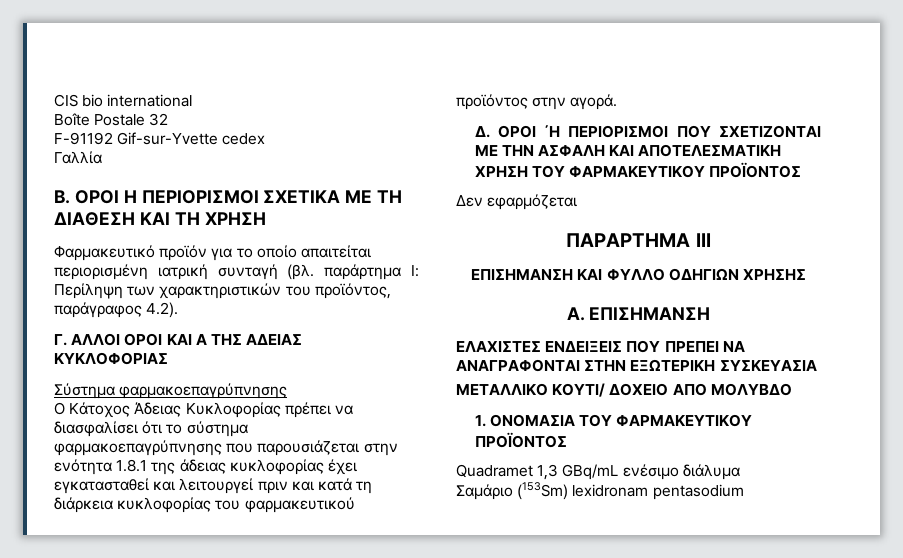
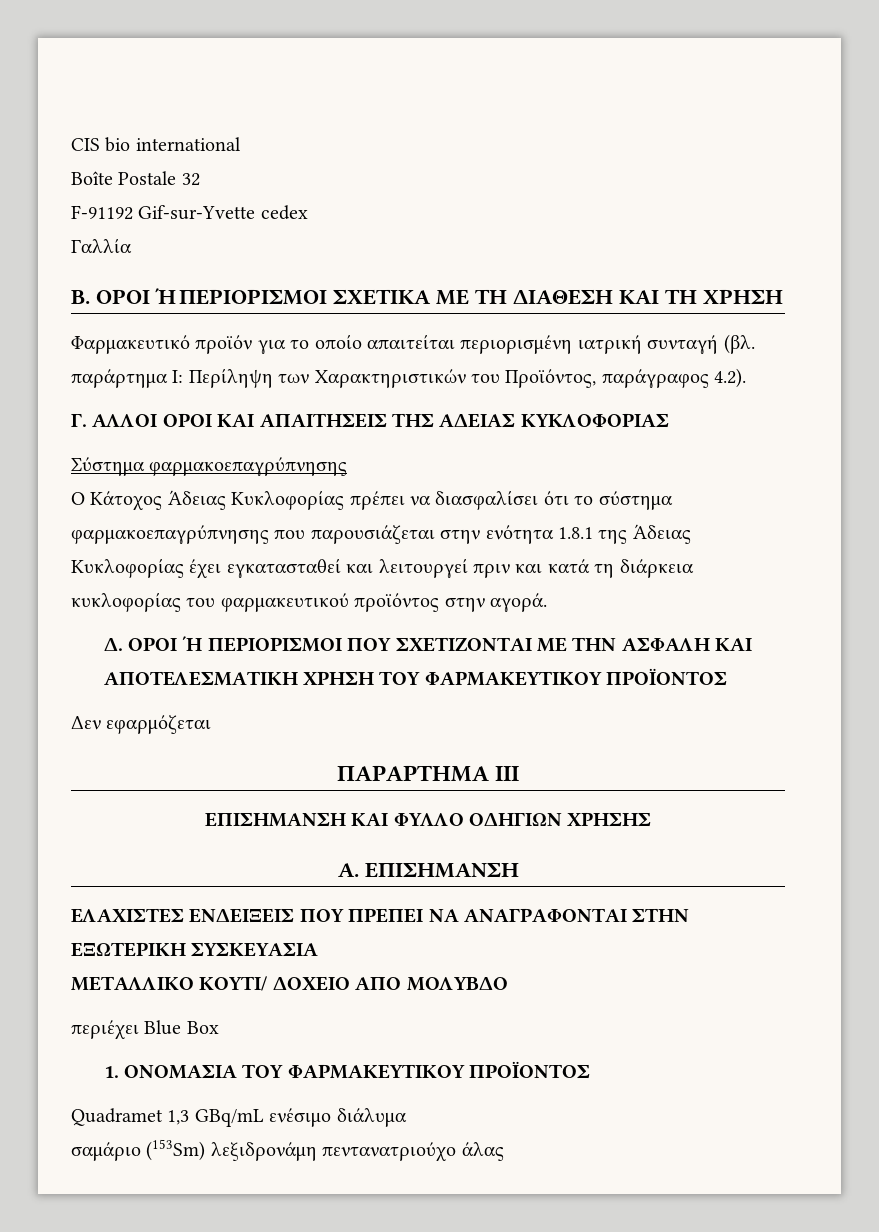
- Β. ΟΡΟΙ Η ΠΕΡΙΟΡΙΣΜΟΙ ΣΧΕΤΙΚΑ ΜΕ ΤΗ ΔΙΑΘΕΣΗ ΚΑΙ ΤΗ ΧΡΗΣΗ
+ Β. ΟΡΟΙ Ή ΠΕΡΙΟΡΙΣΜΟΙ ΣΧΕΤΙΚΑ ΜΕ ΤΗ ΔΙΑΘΕΣΗ ΚΑΙ ΤΗ ΧΡΗΣΗ
- Φαρμακευτικό προϊόν για το οποίο απαιτείται περιορισμένη ιατρική συνταγή (βλ. παράρτημα Ι: Περίληψη των χαρακτηριστικών του προϊόντος, παράγραφος 4.2).
+ Φαρμακευτικό προϊόν για το οποίο απαιτείται περιορισμένη ιατρική συνταγή (βλ. παράρτημα Ι: Περίληψη των Χαρακτηριστικών του Προϊόντος, παράγραφος 4.2).
- Γ. ΑΛΛΟΙ ΟΡΟΙ ΚΑΙ Α ΤΗΣ ΑΔΕΙΑΣ ΚΥΚΛΟΦΟΡΙΑΣ
+ Γ. ΑΛΛΟΙ ΟΡΟΙ ΚΑΙ ΑΠΑΙΤΗΣΕΙΣ ΤΗΣ ΑΔΕΙΑΣ ΚΥΚΛΟΦΟΡΙΑΣ
- Ο Κάτοχος Άδειας Κυκλοφορίας πρέπει να διασφαλίσει ότι το σύστημα φαρμακοεπαγρύπνησης που παρουσιάζεται στην ενότητα 1.8.1 της άδειας κυκλοφορίας έχει εγκατασταθεί και λειτουργεί πριν και κατά τη διάρκεια κυκλοφορίας του φαρμακευτικού προϊόντος στην αγορά.
+ Ο Κάτοχος Άδειας Κυκλοφορίας πρέπει να διασφαλίσει ότι το σύστημα φαρμακοεπαγρύπνησης που παρουσιάζεται στην ενότητα 1.8.1 της Άδειας Κυκλοφορίας έχει εγκατασταθεί και λειτουργεί πριν και κατά τη διάρκεια κυκλοφορίας του φαρμακευτικού προϊόντος στην αγορά.
+ περιέχει Blue Box
- Σαμάριο (153Sm) lexidronam pentasodium
+ σαμάριο (153Sm) λεξιδρονάμη πεντανατριούχο άλας

